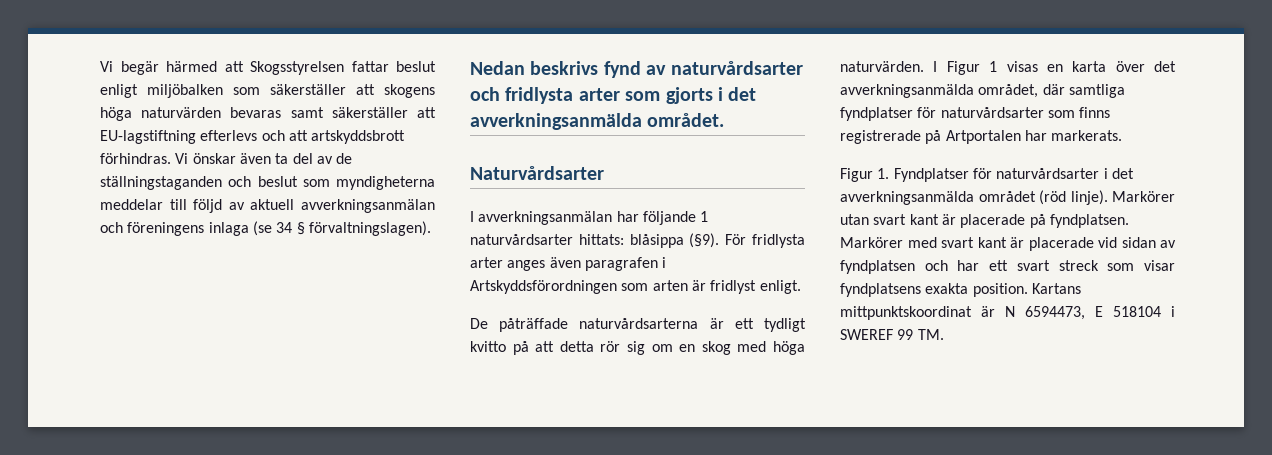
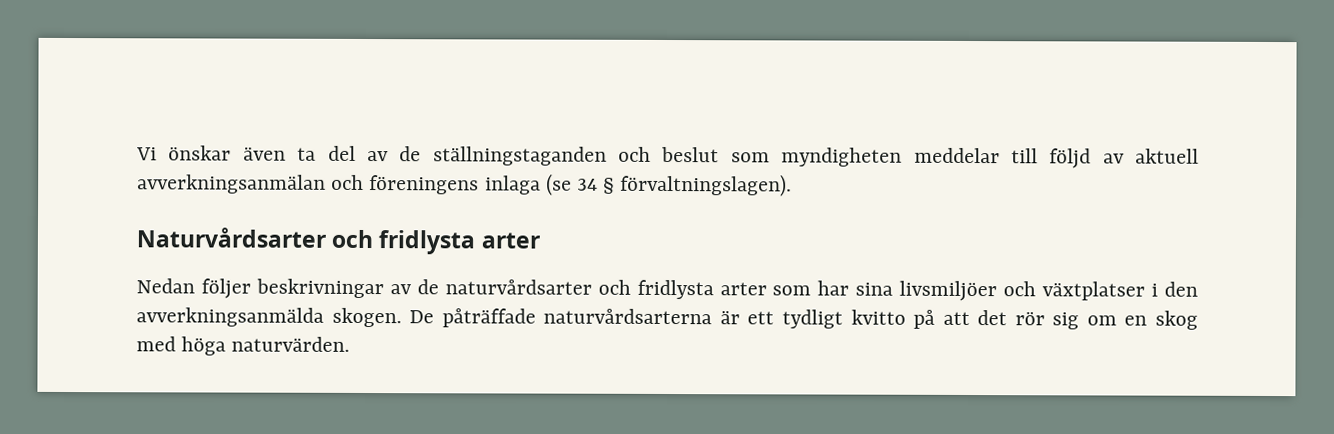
- Vi begär härmed att Skogsstyrelsen fattar beslut enligt miljöbalken som säkerställer att skogens höga naturvärden bevaras samt säkerställer att EU-lagstiftning efterlevs och att artskyddsbrott förhindras. Vi önskar även ta del av de ställningstaganden och beslut som myndigheterna meddelar till följd av aktuell avverkningsanmälan och föreningens inlaga (se 34 § förvaltningslagen).
+ Vi önskar även ta del av de ställningstaganden och beslut som myndigheten meddelar till följd av aktuell avverkningsanmälan och föreningens inlaga (se 34 § förvaltningslagen).
- Nedan beskrivs fynd av naturvårdsarter och fridlysta arter som gjorts i det avverkningsanmälda området.
- Naturvårdsarter
- I avverkningsanmälan har följande 1 naturvårdsarter hittats: blåsippa (§9). För fridlysta arter anges även paragrafen i Artskyddsförordningen som arten är fridlyst enligt.
- De påträffade naturvårdsarterna är ett tydligt kvitto på att detta rör sig om en skog med höga naturvärden. I Figur 1 visas en karta över det avverkningsanmälda området, där samtliga fyndplatser för naturvårdsarter som finns registrerade på Artportalen har markerats.
- Figur 1. Fyndplatser för naturvårdsarter i det avverkningsanmälda området (röd linje). Markörer utan svart kant är placerade på fyndplatsen. Markörer med svart kant är placerade vid sidan av fyndplatsen och har ett svart streck som visar fyndplatsens exakta position. Kartans mittpunktskoordinat är N 6594473, E 518104 i SWEREF 99 TM.
+ Naturvårdsarter och fridlysta arter
+ Nedan följer beskrivningar av de naturvårdsarter och fridlysta arter som har sina livsmiljöer och växtplatser i den avverkningsanmälda skogen. De påträffade naturvårdsarterna är ett tydligt kvitto på att det rör sig om en skog med höga naturvärden.

